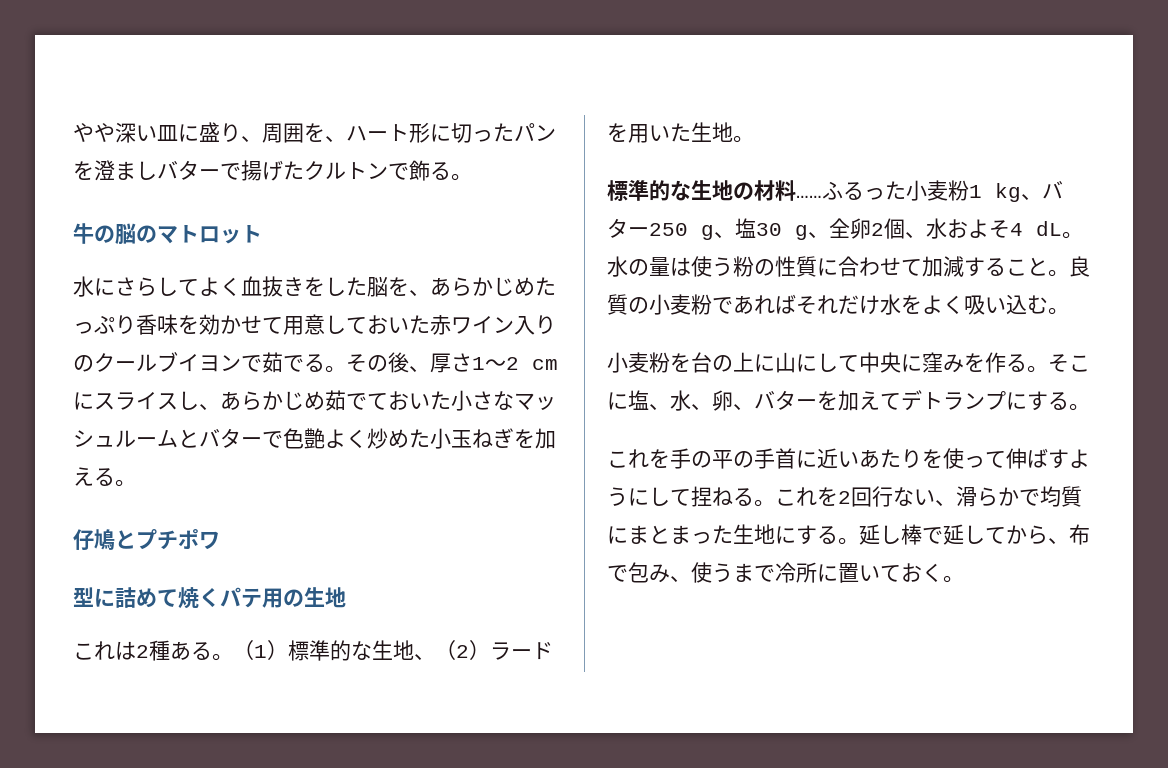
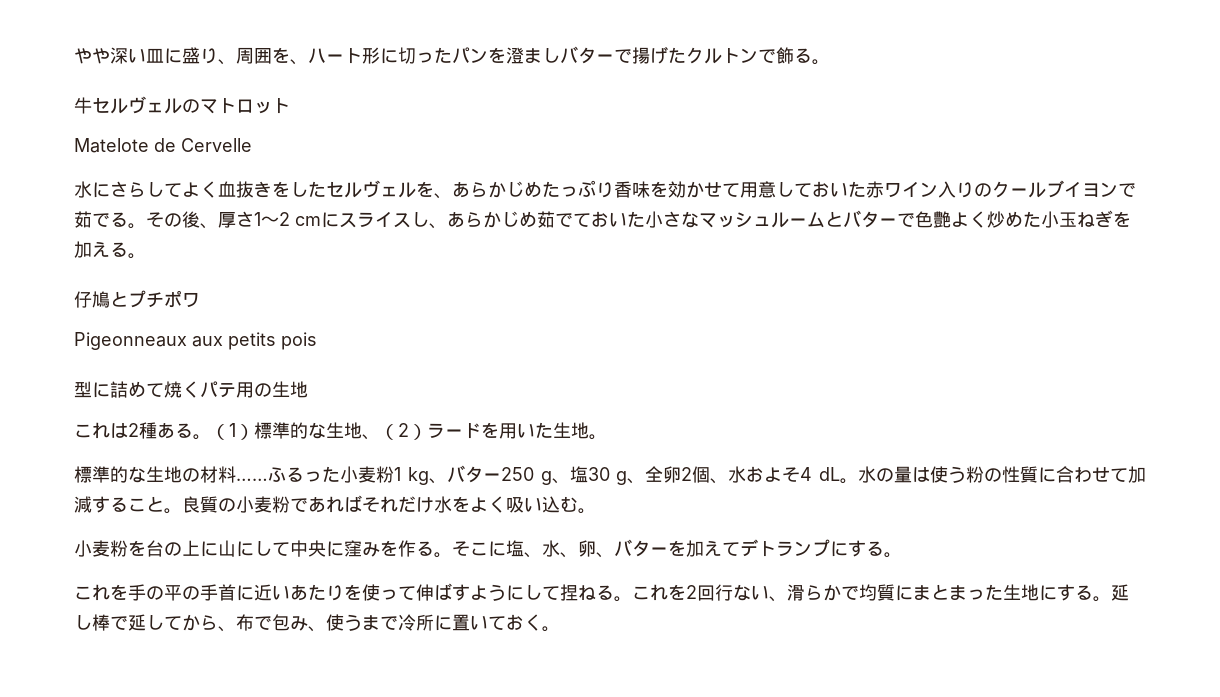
- 牛の脳のマトロット
+ 牛セルヴェルのマトロット
+ Matelote de Cervelle
- 水にさらしてよく血抜きをした脳を、あらかじめたっぷり香味を効かせて用意しておいた赤ワイン入りのクールブイヨンで茹でる。
+ 水にさらしてよく血抜きをしたセルヴェルを、あらかじめたっぷり香味を効かせて用意しておいた赤ワイン入りのクールブイヨンで茹でる。
+ Pigeonneaux aux petits pois

